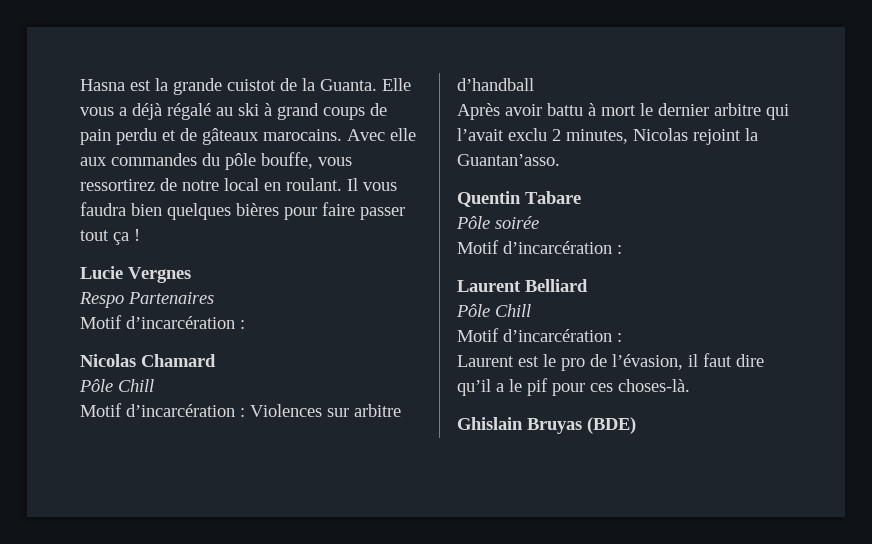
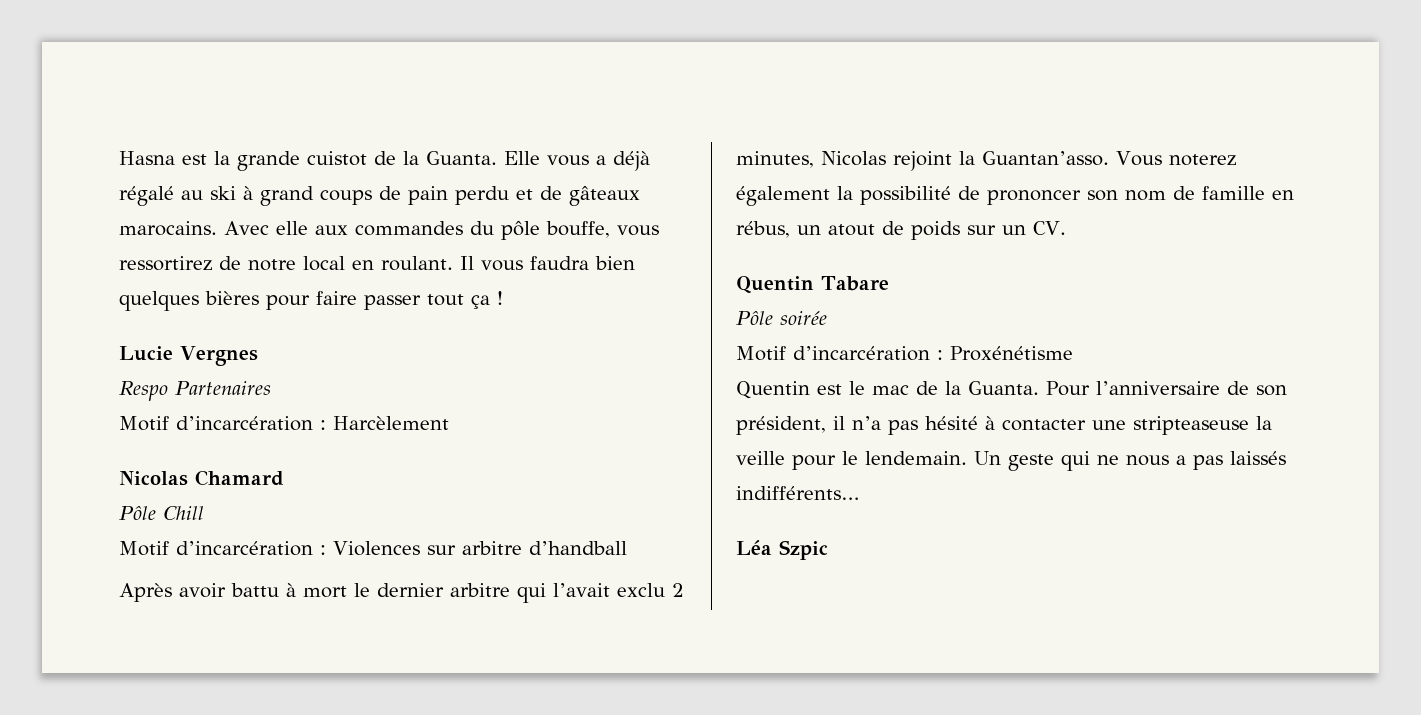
  Respo Partenaires
- Motif d’incarcération :
+ Motif d’incarcération : Harcèlement
+ Vous noterez également la possibilité de prononcer son nom de famille en rébus, un atout de poids sur un CV.
  Pôle soirée
- Motif d’incarcération :
- Laurent Belliard
- Pôle Chill
- Motif d’incarcération :
- Laurent est le pro de l’évasion, il faut dire qu’il a le pif pour ces choses-là.
- Ghislain Bruyas (BDE)
+ Motif d’incarcération : Proxénétisme
+ Quentin est le mac de la Guanta. Pour l’anniversaire de son président, il n’a pas hésité à contacter une stripteaseuse la veille pour le lendemain. Un geste qui ne nous a pas laissés indifférents…
+ Léa Szpic

